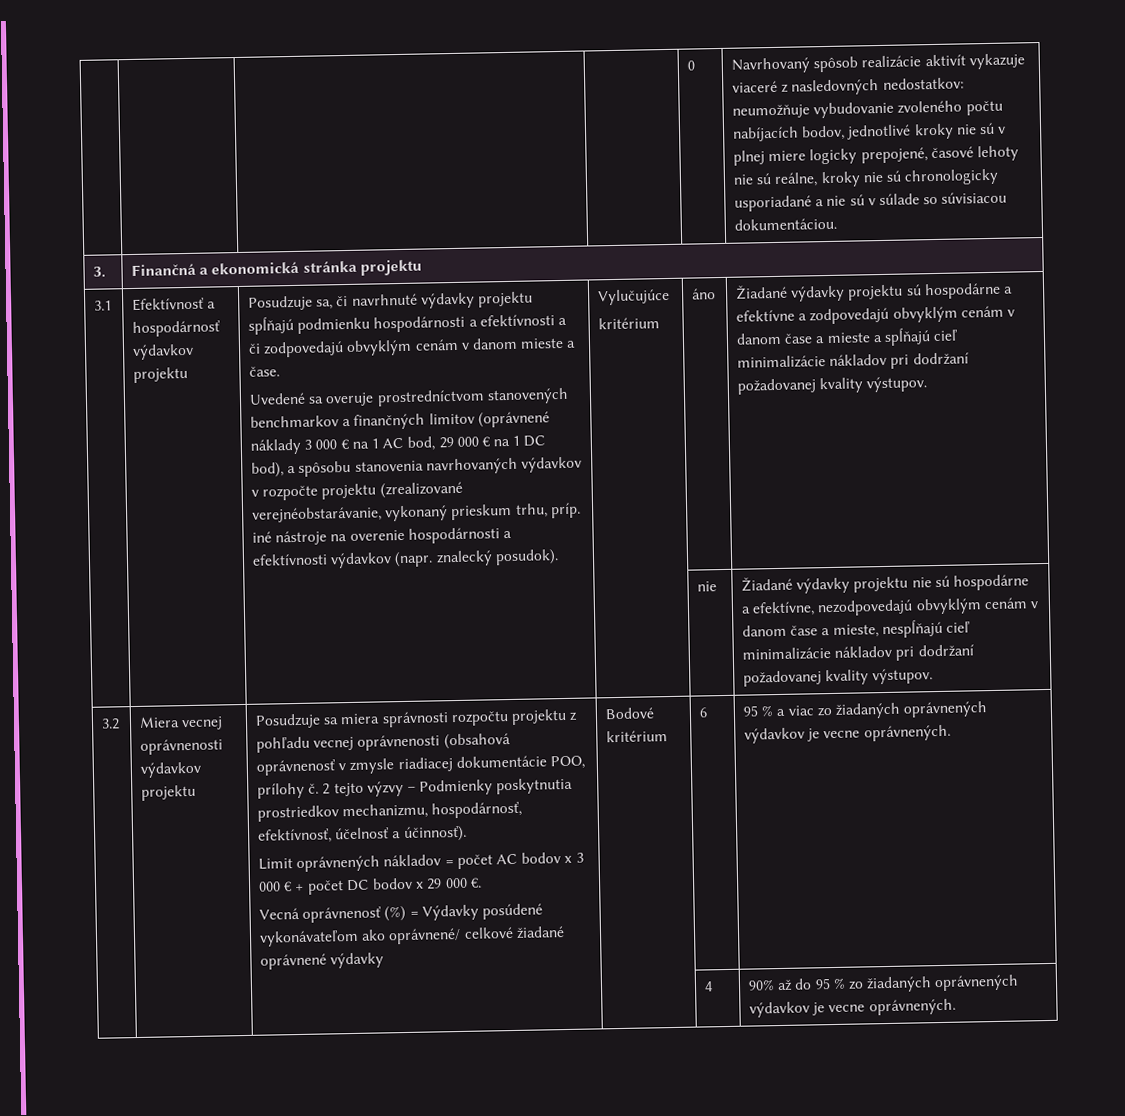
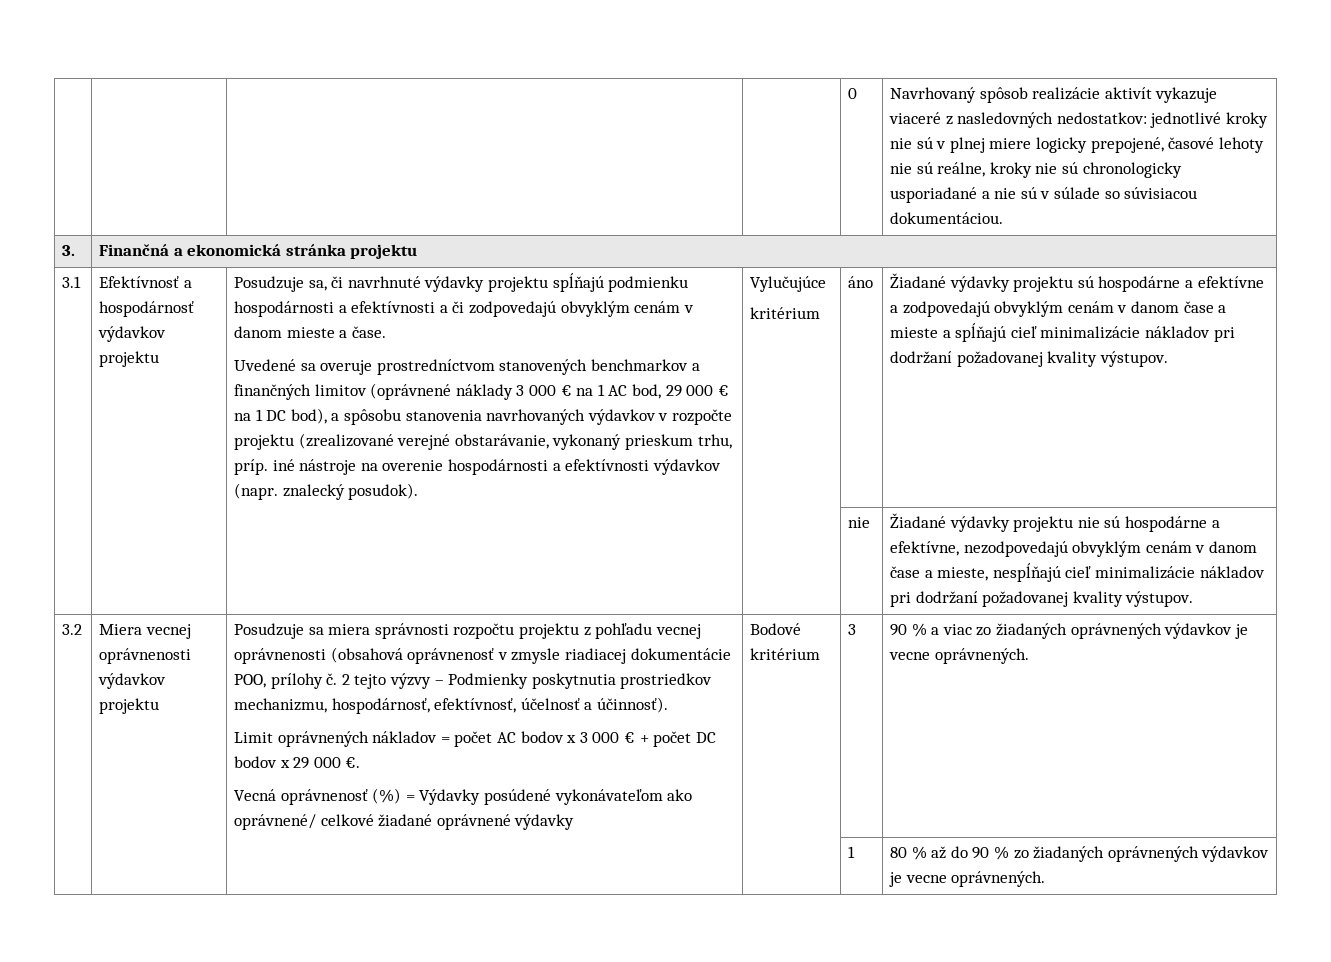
- Navrhovaný spôsob realizácie aktivít vykazuje viaceré z nasledovných nedostatkov: neumožňuje vybudovanie zvoleného počtu nabíjacích bodov, jednotlivé kroky nie sú v plnej miere logicky prepojené, časové lehoty nie sú reálne, kroky nie sú chronologicky usporiadané a nie sú v súlade so súvisiacou dokumentáciou.
+ Navrhovaný spôsob realizácie aktivít vykazuje viaceré z nasledovných nedostatkov: jednotlivé kroky nie sú v plnej miere logicky prepojené, časové lehoty nie sú reálne, kroky nie sú chronologicky usporiadané a nie sú v súlade so súvisiacou dokumentáciou.
- Uvedené sa overuje prostredníctvom stanovených benchmarkov a finančných limitov (oprávnené náklady 3 000 € na 1 AC bod, 29 000 € na 1 DC bod), a spôsobu stanovenia navrhovaných výdavkov v rozpočte projektu (zrealizované verejnéobstarávanie, vykonaný prieskum trhu, príp. iné nástroje na overenie hospodárnosti a efektívnosti výdavkov (napr. znalecký posudok).
+ Uvedené sa overuje prostredníctvom stanovených benchmarkov a finančných limitov (oprávnené náklady 3 000 € na 1 AC bod, 29 000 € na 1 DC bod), a spôsobu stanovenia navrhovaných výdavkov v rozpočte projektu (zrealizované verejné obstarávanie, vykonaný prieskum trhu, príp. iné nástroje na overenie hospodárnosti a efektívnosti výdavkov (napr. znalecký posudok).
- 6 | 95 % a viac zo žiadaných oprávnených výdavkov je vecne oprávnených.
+ 3 | 90 % a viac zo žiadaných oprávnených výdavkov je vecne oprávnených.
- | | | | 4 | 90% až do 95 % zo žiadaných oprávnených výdavkov je vecne oprávnených.
+ | | | | 1 | 80 % až do 90 % zo žiadaných oprávnených výdavkov je vecne oprávnených.

